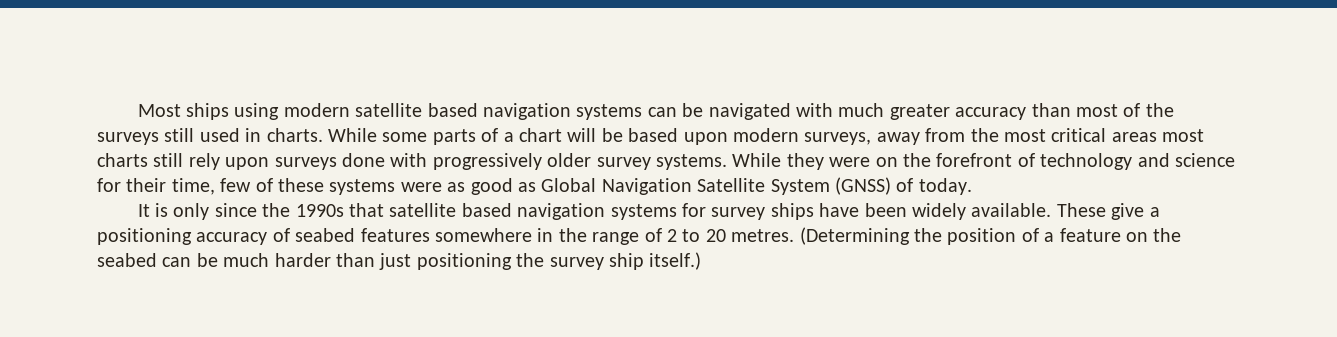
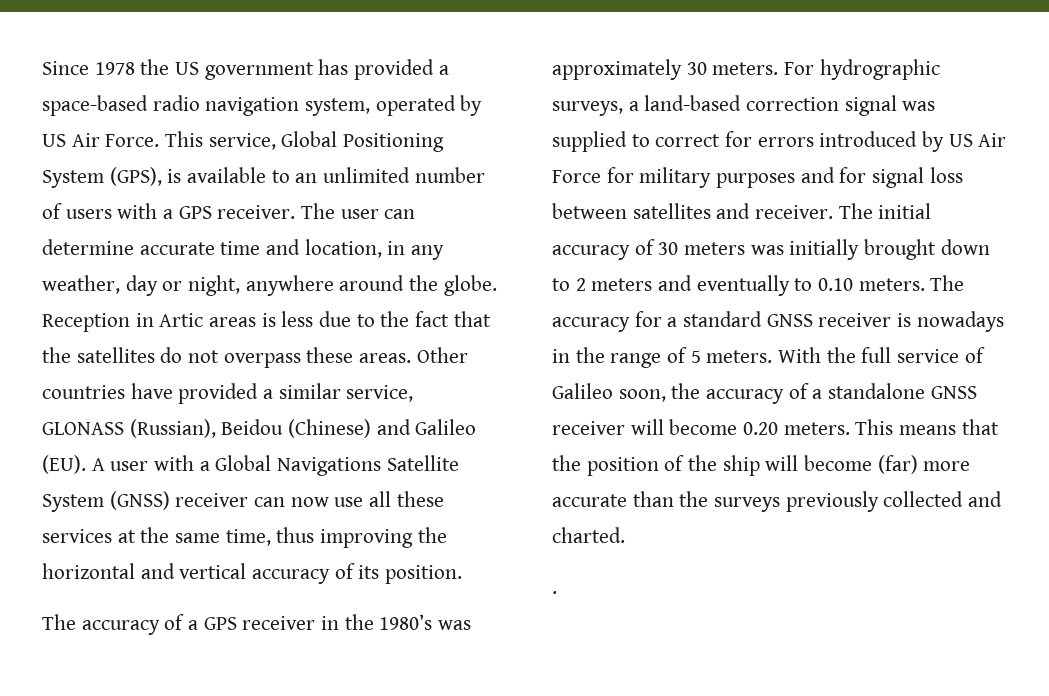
- Most ships using modern satellite based navigation systems can be navigated with much greater accuracy than most of the surveys still used in charts. While some parts of a chart will be based upon modern surveys, away from the most critical areas most charts still rely upon surveys done with progressively older survey systems. While they were on the forefront of technology and science for their time, few of these systems were as good as Global Navigation Satellite System (GNSS) of today.
- It is only since the 1990s that satellite based navigation systems for survey ships have been widely available. These give a positioning accuracy of seabed features somewhere in the range of 2 to 20 metres. (Determining the position of a feature on the seabed can be much harder than just positioning the survey ship itself.)
+ Since 1978 the US government has provided a space-based radio navigation system, operated by US Air Force. This service, Global Positioning System (GPS), is available to an unlimited number of users with a GPS receiver. The user can determine accurate time and location, in any weather, day or night, anywhere around the globe. Reception in Artic areas is less due to the fact that the satellites do not overpass these areas. Other countries have provided a similar service, GLONASS (Russian), Beidou (Chinese) and Galileo (EU). A user with a Global Navigations Satellite System (GNSS) receiver can now use all these services at the same time, thus improving the horizontal and vertical accuracy of its position.
+ The accuracy of a GPS receiver in the 1980’s was approximately 30 meters. For hydrographic surveys, a land-based correction signal was supplied to correct for errors introduced by US Air Force for military purposes and for signal loss between satellites and receiver. The initial accuracy of 30 meters was initially brought down to 2 meters and eventually to 0.10 meters. The accuracy for a standard GNSS receiver is nowadays in the range of 5 meters. With the full service of Galileo soon, the accuracy of a standalone GNSS receiver will become 0.20 meters. This means that the position of the ship will become (far) more accurate than the surveys previously collected and charted.
+ .

